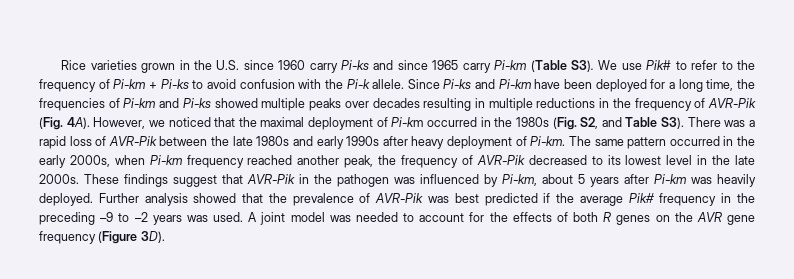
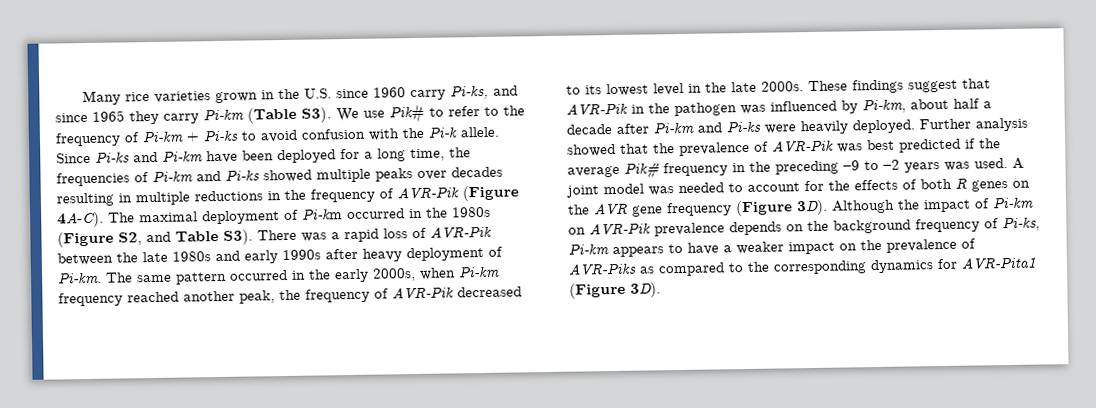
- Rice varieties grown in the U.S. since 1960 carry Pi-ks and since 1965 carry Pi-km (Table S3). We use Pik# to refer to the frequency of Pi-km + Pi-ks to avoid confusion with the Pi-k allele.
+ Many rice varieties grown in the U.S. since 1960 carry Pi-ks, and since 1965 they carry Pi-km (Table S3). We use Pik# to refer to the frequency of Pi-km + Pi-ks to avoid confusion with the Pi-k allele.
- Since Pi-ks and Pi-km have been deployed for a long time, the frequencies of Pi-km and Pi-ks showed multiple peaks over decades resulting in multiple reductions in the frequency of AVR-Pik (Fig. 4A). However, we noticed that the maximal deployment of Pi-km occurred in the 1980s (Fig. S2, and Table S3). There was a rapid loss of AVR-Pik between the late 1980s and early 1990s after heavy deployment of Pi-km.
+ Since Pi-ks and Pi-km have been deployed for a long time, the frequencies of Pi-km and Pi-ks showed multiple peaks over decades resulting in multiple reductions in the frequency of AVR-Pik (Figure 4A-C). The maximal deployment of Pi-km occurred in the 1980s (Figure S2, and Table S3). There was a rapid loss of AVR-Pik between the late 1980s and early 1990s after heavy deployment of Pi-km.
- These findings suggest that AVR-Pik in the pathogen was influenced by Pi-km, about 5 years after Pi-km was heavily deployed.
+ These findings suggest that AVR-Pik in the pathogen was influenced by Pi-km, about half a decade after Pi-km and Pi-ks were heavily deployed.
+ Although the impact of Pi-km on AVR-Pik prevalence depends on the background frequency of Pi-ks, Pi-km appears to have a weaker impact on the prevalence of AVR-Piks as compared to the corresponding dynamics for AVR-Pita1 (Figure 3D).

